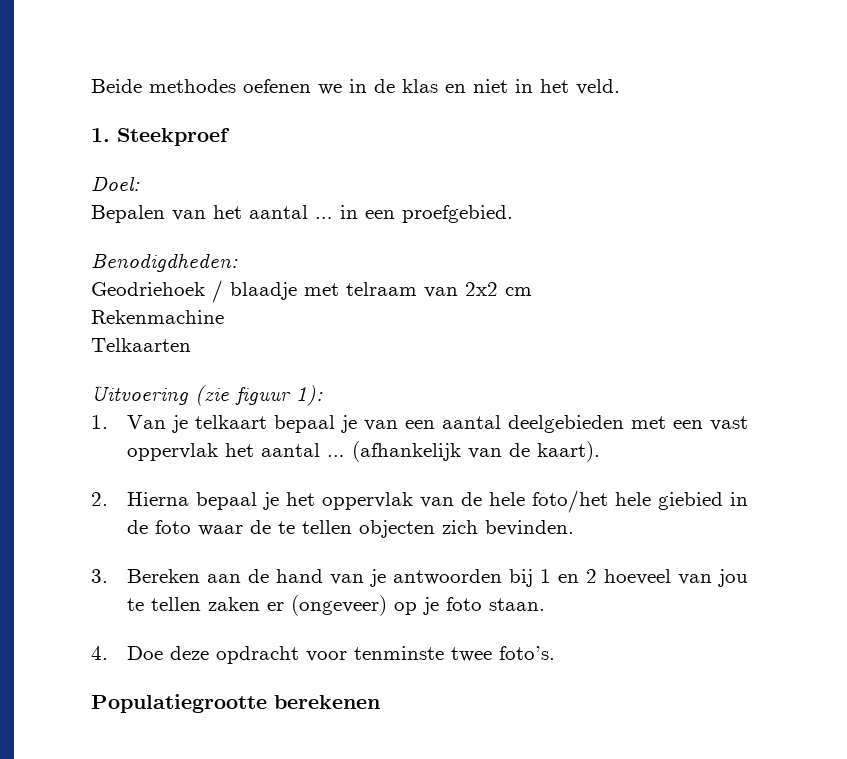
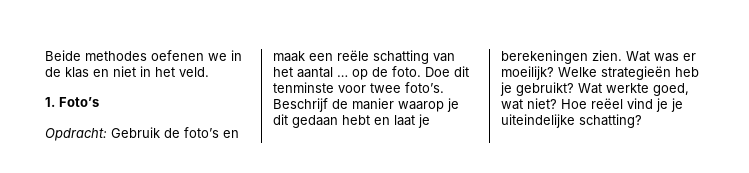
- 1. Steekproef
- Doel:
- Bepalen van het aantal … in een proefgebied.
- Benodigdheden:
- Geodriehoek / blaadje met telraam van 2x2 cm
- Rekenmachine
- Telkaarten
- Uitvoering (zie figuur 1):
- 1. Van je telkaart bepaal je van een aantal deelgebieden met een vast oppervlak het aantal … (afhankelijk van de kaart).
- 2. Hierna bepaal je het oppervlak van de hele foto/het hele giebied in de foto waar de te tellen objecten zich bevinden.
- 3. Bereken aan de hand van je antwoorden bij 1 en 2 hoeveel van jou te tellen zaken er (ongeveer) op je foto staan.
- 4. Doe deze opdracht voor tenminste twee foto’s.
- Populatiegrootte berekenen
+ 1. Foto’s
+ Opdracht: Gebruik de foto’s en maak een reële schatting van het aantal … op de foto. Doe dit tenminste voor twee foto’s. Beschrijf de manier waarop je dit gedaan hebt en laat je berekeningen zien. Wat was er moeilijk? Welke strategieën heb je gebruikt? Wat werkte goed, wat niet? Hoe reëel vind je je uiteindelijke schatting?

